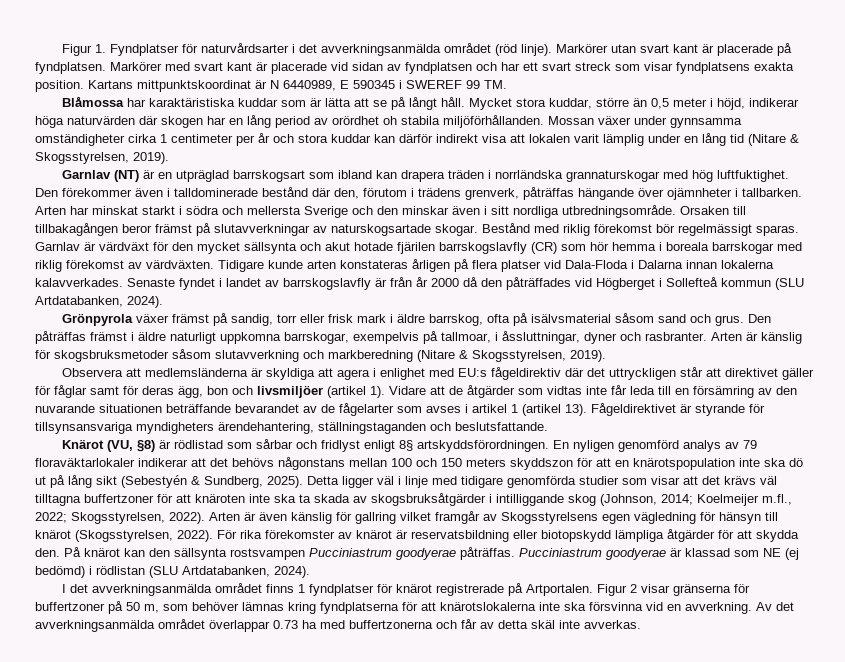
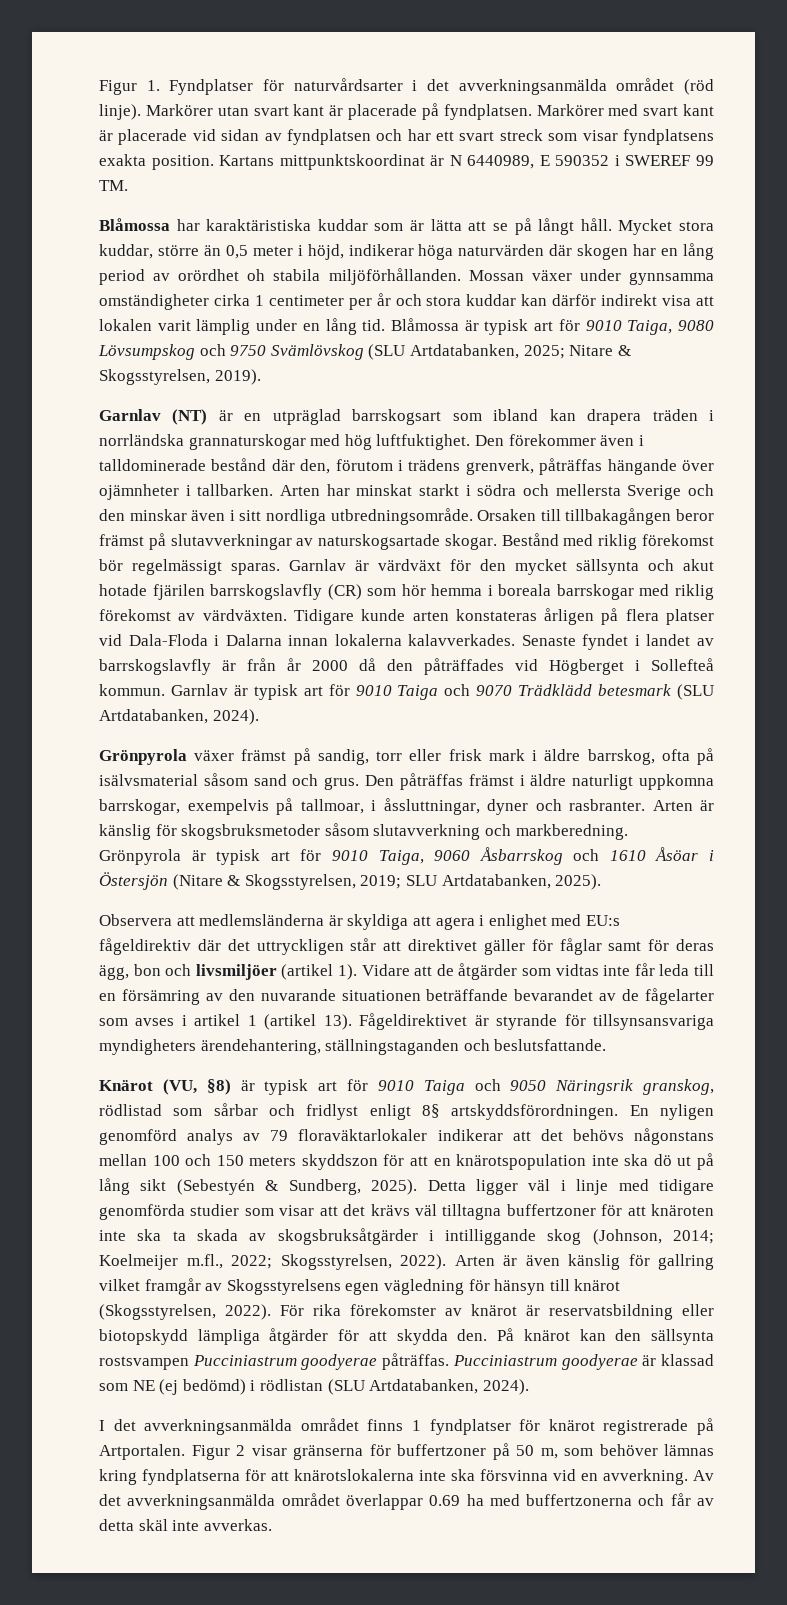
- Kartans mittpunktskoordinat är N 6440989, E 590345 i SWEREF 99 TM.
+ Kartans mittpunktskoordinat är N 6440989, E 590352 i SWEREF 99 TM.
- Mossan växer under gynnsamma omständigheter cirka 1 centimeter per år och stora kuddar kan därför indirekt visa att lokalen varit lämplig under en lång tid (Nitare & Skogsstyrelsen, 2019).
+ Mossan växer under gynnsamma omständigheter cirka 1 centimeter per år och stora kuddar kan därför indirekt visa att lokalen varit lämplig under en lång tid. Blåmossa är typisk art för 9010 Taiga, 9080 Lövsumpskog och 9750 Svämlövskog (SLU Artdatabanken, 2025; Nitare & Skogsstyrelsen, 2019).
- Senaste fyndet i landet av barrskogslavfly är från år 2000 då den påträffades vid Högberget i Sollefteå kommun (SLU Artdatabanken, 2024).
+ Senaste fyndet i landet av barrskogslavfly är från år 2000 då den påträffades vid Högberget i Sollefteå kommun. Garnlav är typisk art för 9010 Taiga och 9070 Trädklädd betesmark (SLU Artdatabanken, 2024).
- Arten är känslig för skogsbruksmetoder såsom slutavverkning och markberedning (Nitare & Skogsstyrelsen, 2019).
+ Arten är känslig för skogsbruksmetoder såsom slutavverkning och markberedning. Grönpyrola är typisk art för 9010 Taiga, 9060 Åsbarrskog och 1610 Åsöar i Östersjön (Nitare & Skogsstyrelsen, 2019; SLU Artdatabanken, 2025).
- Knärot (VU, §8) är rödlistad som sårbar och fridlyst enligt 8§ artskyddsförordningen.
+ Knärot (VU, §8) är typisk art för 9010 Taiga och 9050 Näringsrik granskog, rödlistad som sårbar och fridlyst enligt 8§ artskyddsförordningen.
- Av det avverkningsanmälda området överlappar 0.73 ha med buffertzonerna och får av detta skäl inte avverkas.
+ Av det avverkningsanmälda området överlappar 0.69 ha med buffertzonerna och får av detta skäl inte avverkas.

